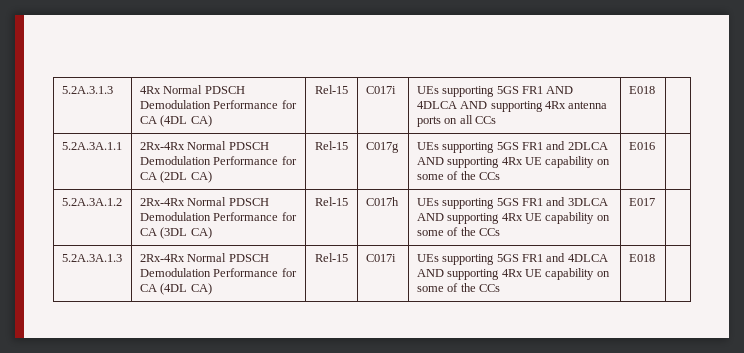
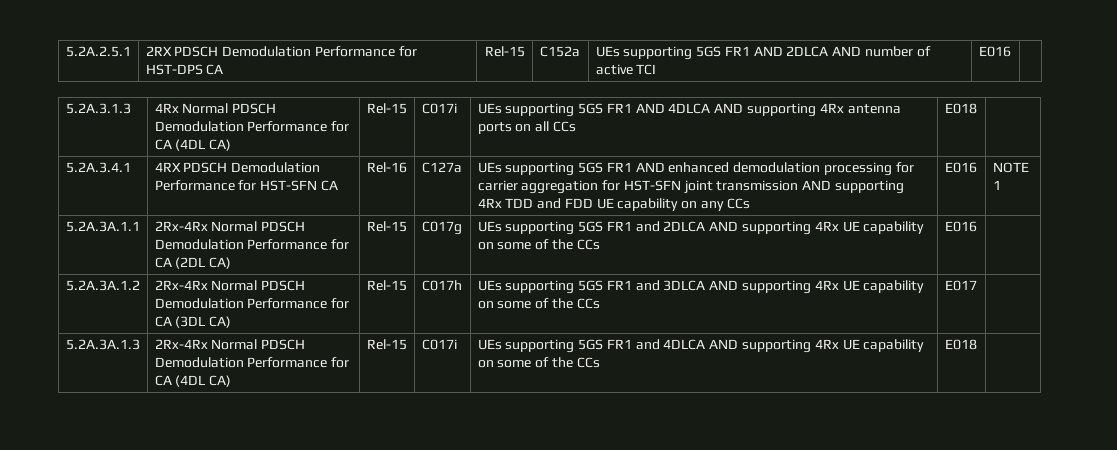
+ 5.2A.2.5.1 | 2RX PDSCH Demodulation Performance for HST-DPS CA | Rel-15 | C152a | UEs supporting 5GS FR1 AND 2DLCA AND number of active TCI | E016 |
+ 5.2A.3.4.1 | 4RX PDSCH Demodulation Performance for HST-SFN CA | Rel-16 | C127a | UEs supporting 5GS FR1 AND enhanced demodulation processing for carrier aggregation for HST-SFN joint transmission AND supporting 4Rx TDD and FDD UE capability on any CCs | E016 | NOTE 1

